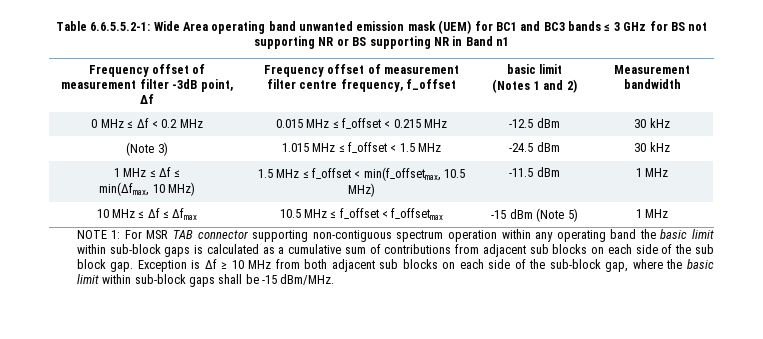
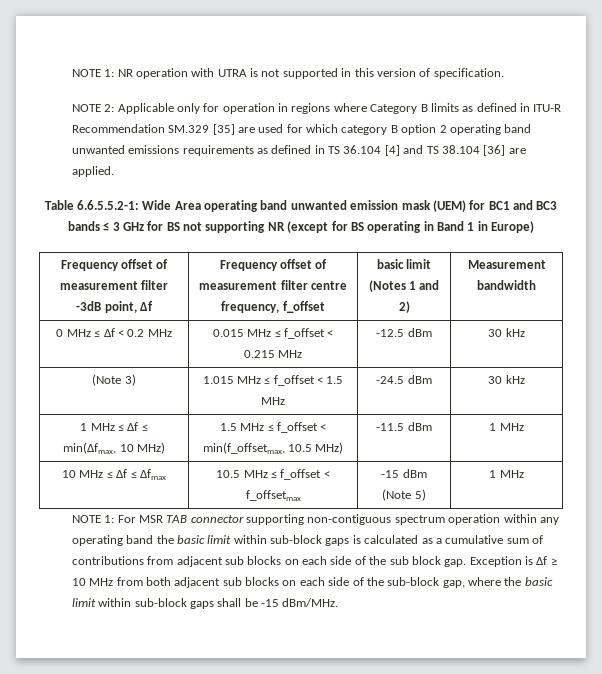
+ NOTE 1: NR operation with UTRA is not supported in this version of specification.
+ NOTE 2: Applicable only for operation in regions where Category B limits as defined in ITU-R Recommendation SM.329 [35] are used for which category B option 2 operating band unwanted emissions requirements as defined in TS 36.104 [4] and TS 38.104 [36] are applied.
- Table 6.6.5.5.2-1: Wide Area operating band unwanted emission mask (UEM) for BC1 and BC3 bands ≤ 3 GHz for BS not supporting NR or BS supporting NR in Band n1
+ Table 6.6.5.5.2-1: Wide Area operating band unwanted emission mask (UEM) for BC1 and BC3 bands ≤ 3 GHz for BS not supporting NR (except for BS operating in Band 1 in Europe)

